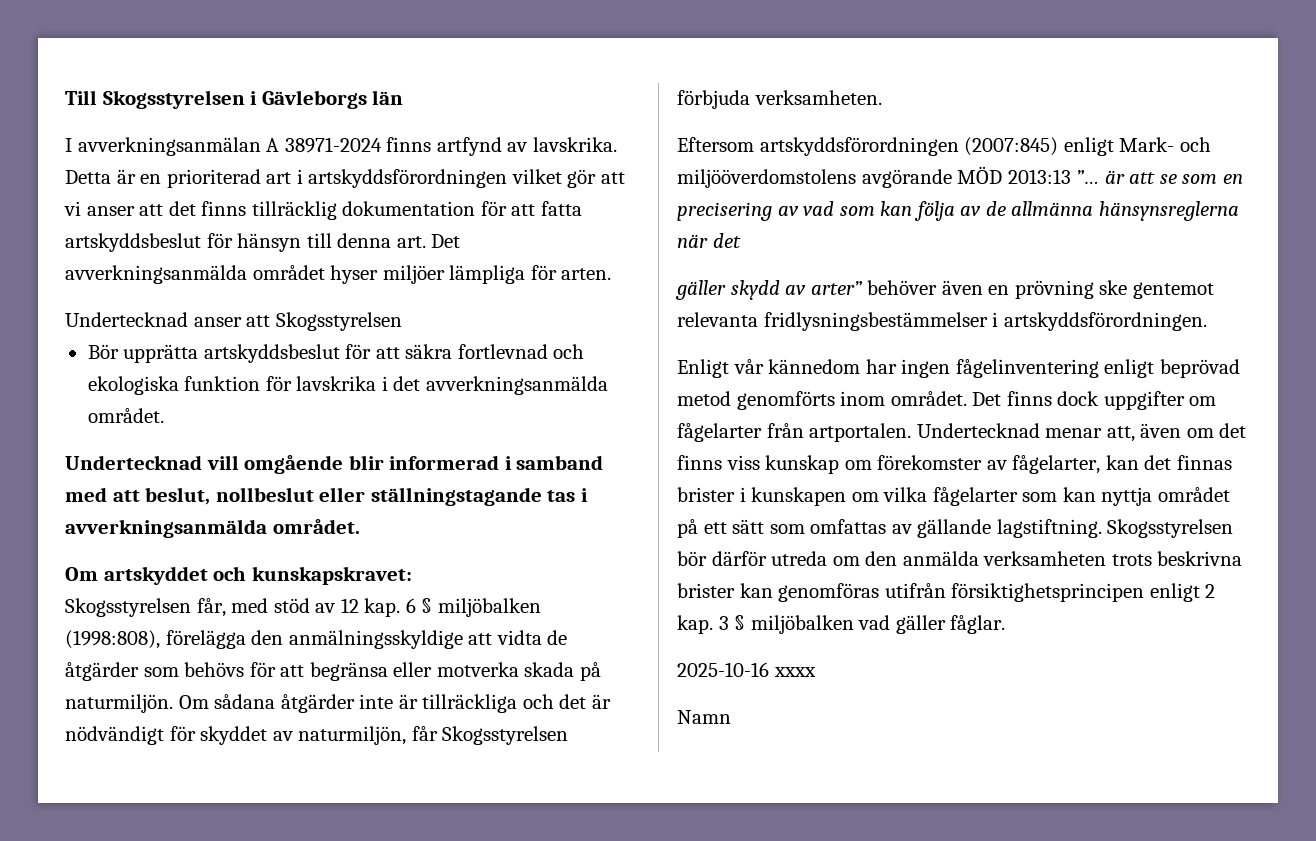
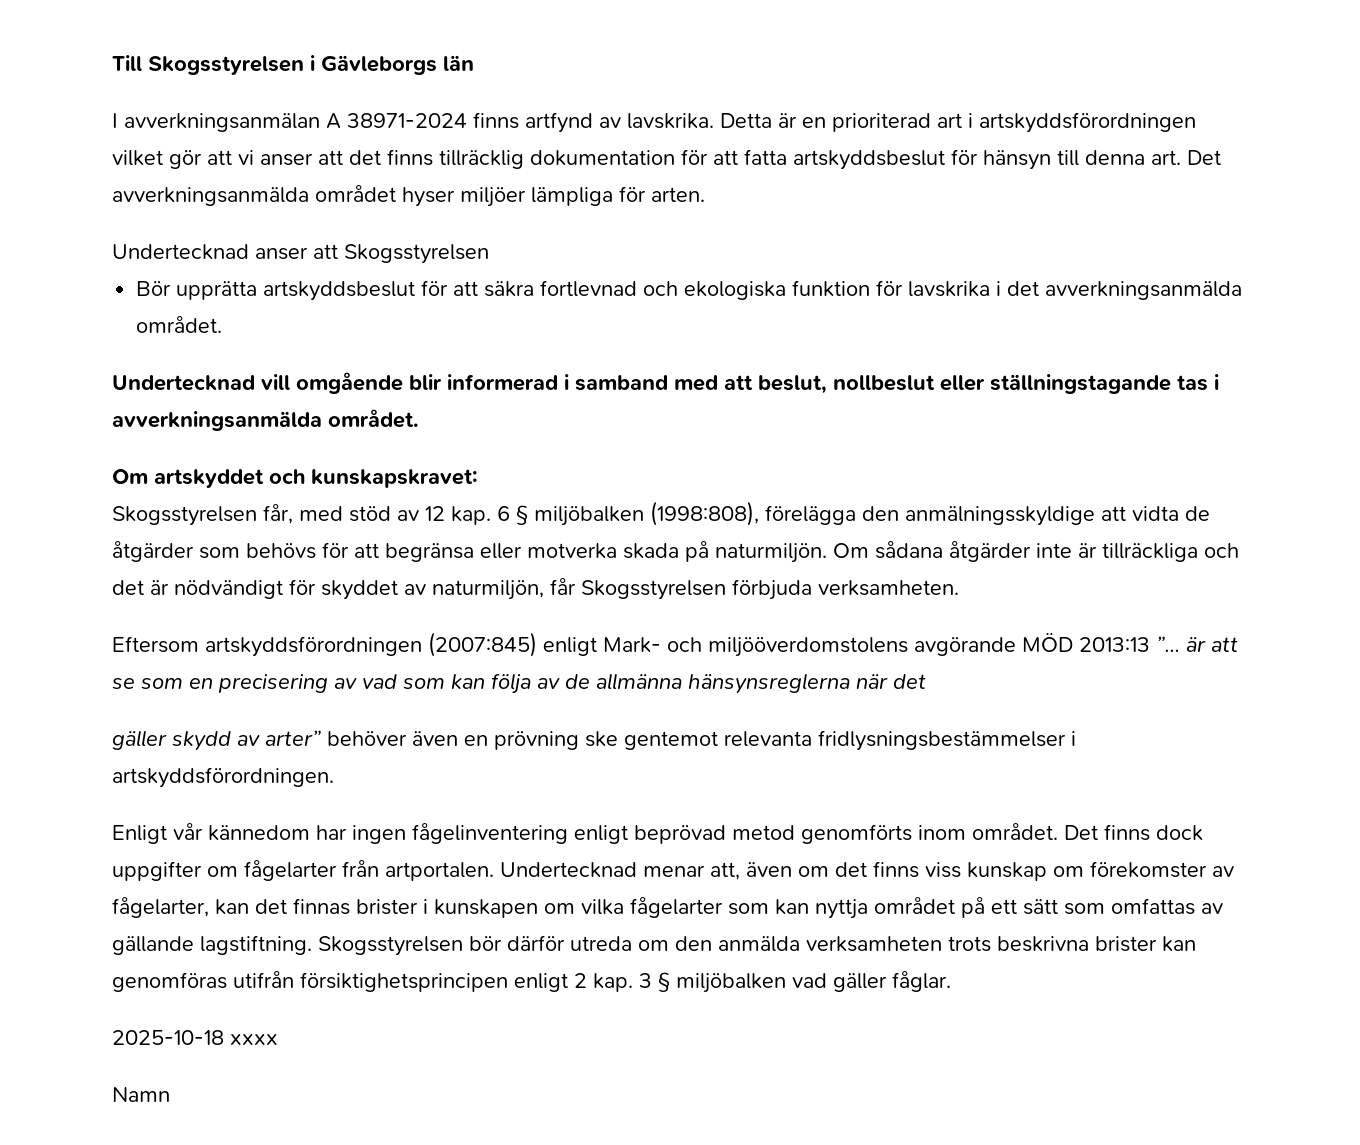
- 2025-10-16 xxxx
+ 2025-10-18 xxxx

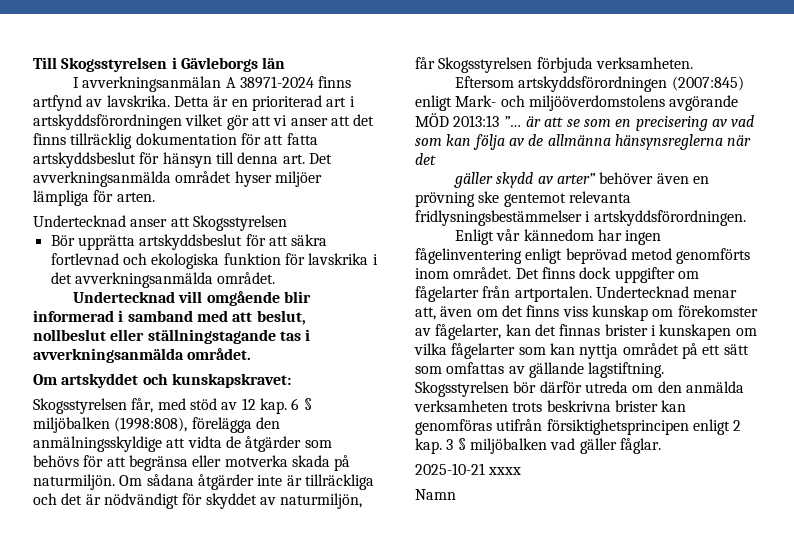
- 2025-10-18 xxxx
+ 2025-10-21 xxxx

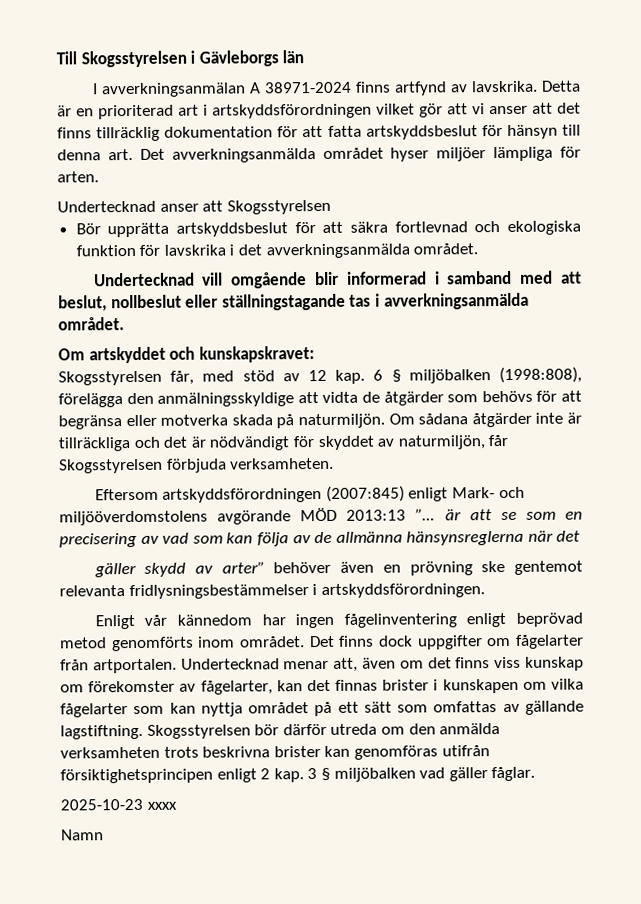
- 2025-10-21 xxxx
+ 2025-10-23 xxxx

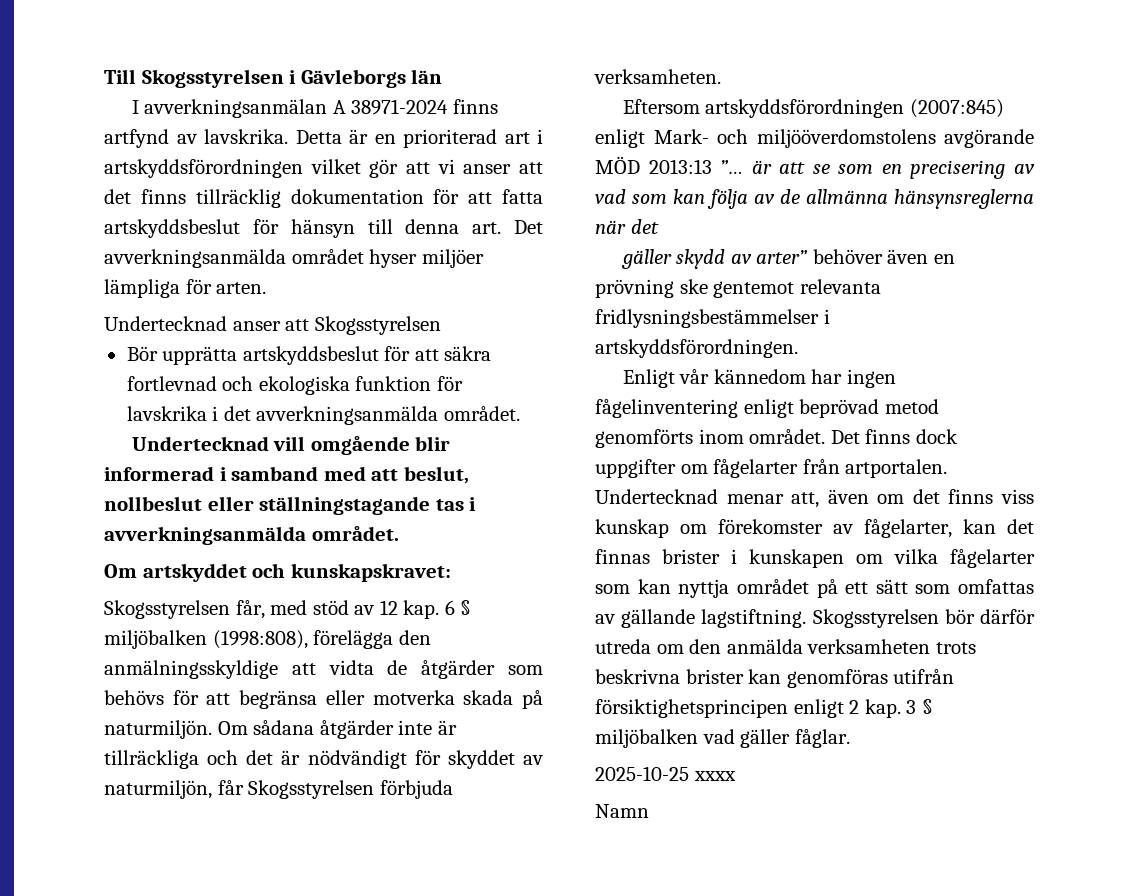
- 2025-10-23 xxxx
+ 2025-10-25 xxxx

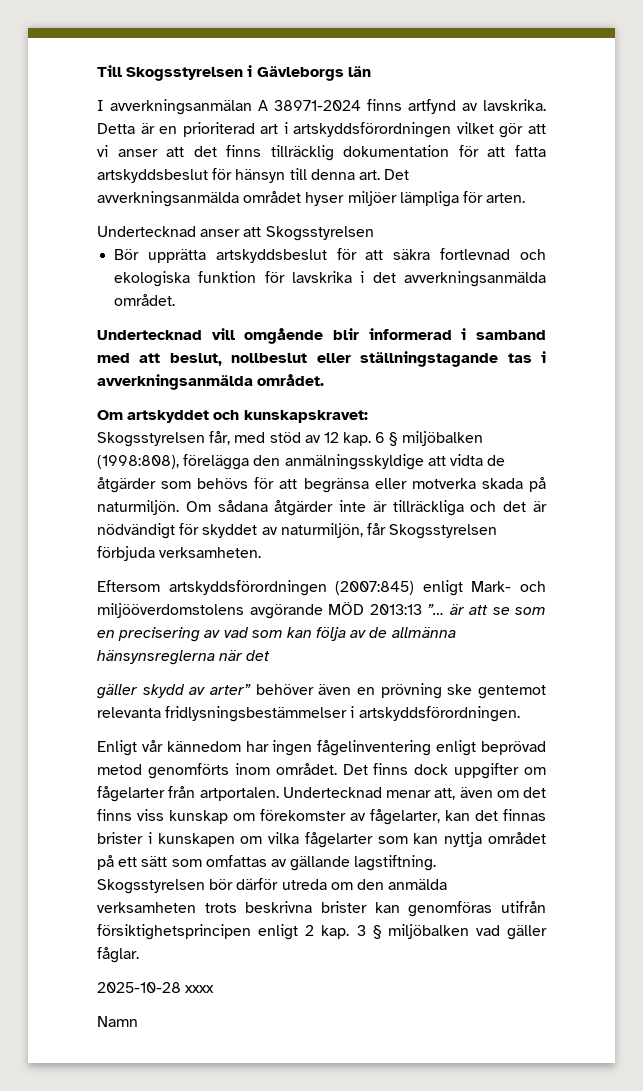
- 2025-10-25 xxxx
+ 2025-10-28 xxxx

